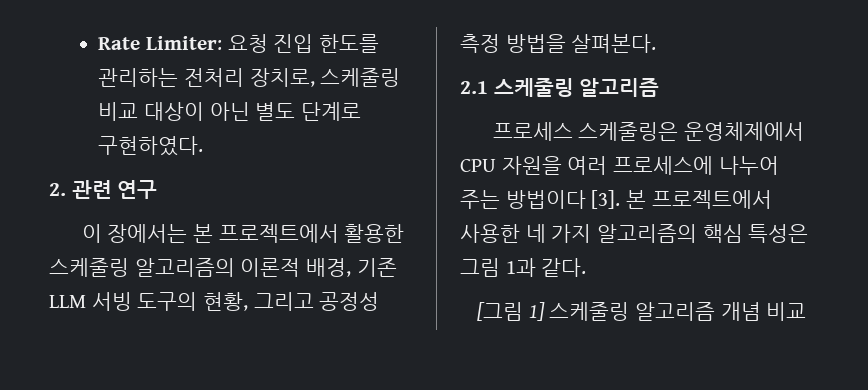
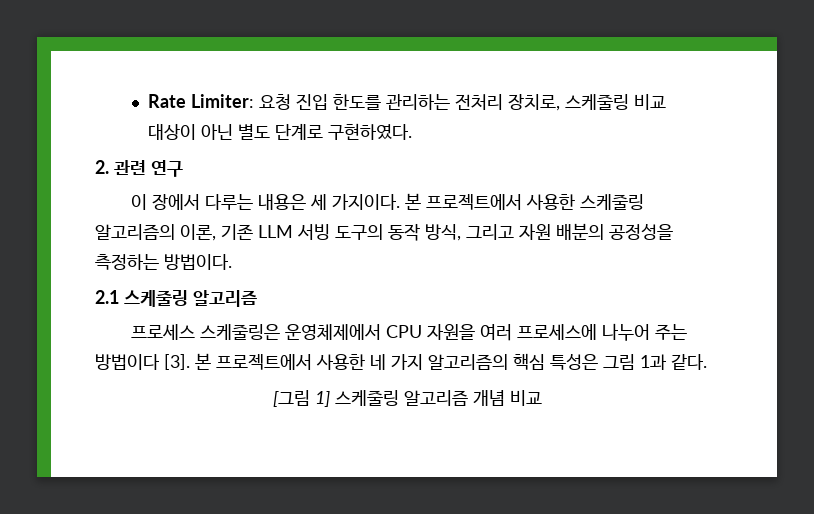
- 이 장에서는 본 프로젝트에서 활용한 스케줄링 알고리즘의 이론적 배경, 기존 LLM 서빙 도구의 현황, 그리고 공정성 측정 방법을 살펴본다.
+ 이 장에서 다루는 내용은 세 가지이다. 본 프로젝트에서 사용한 스케줄링 알고리즘의 이론, 기존 LLM 서빙 도구의 동작 방식, 그리고 자원 배분의 공정성을 측정하는 방법이다.

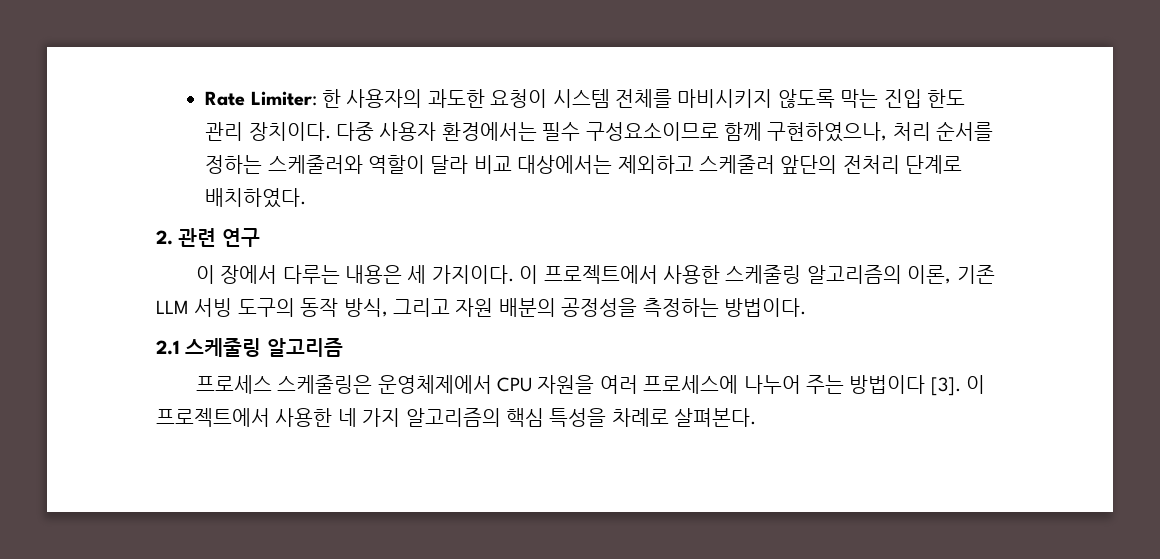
- Rate Limiter: 요청 진입 한도를 관리하는 전처리 장치로, 스케줄링 비교 대상이 아닌 별도 단계로 구현하였다.
+ Rate Limiter: 한 사용자의 과도한 요청이 시스템 전체를 마비시키지 않도록 막는 진입 한도 관리 장치이다. 다중 사용자 환경에서는 필수 구성요소이므로 함께 구현하였으나, 처리 순서를 정하는 스케줄러와 역할이 달라 비교 대상에서는 제외하고 스케줄러 앞단의 전처리 단계로 배치하였다.
- 본 프로젝트에서 사용한 스케줄링 알고리즘의 이론, 기존 LLM 서빙 도구의 동작 방식, 그리고 자원 배분의 공정성을 측정하는 방법이다.
+ 이 프로젝트에서 사용한 스케줄링 알고리즘의 이론, 기존 LLM 서빙 도구의 동작 방식, 그리고 자원 배분의 공정성을 측정하는 방법이다.
- 본 프로젝트에서 사용한 네 가지 알고리즘의 핵심 특성은 그림 1과 같다.
- [그림 1] 스케줄링 알고리즘 개념 비교
+ 이 프로젝트에서 사용한 네 가지 알고리즘의 핵심 특성을 차례로 살펴본다.

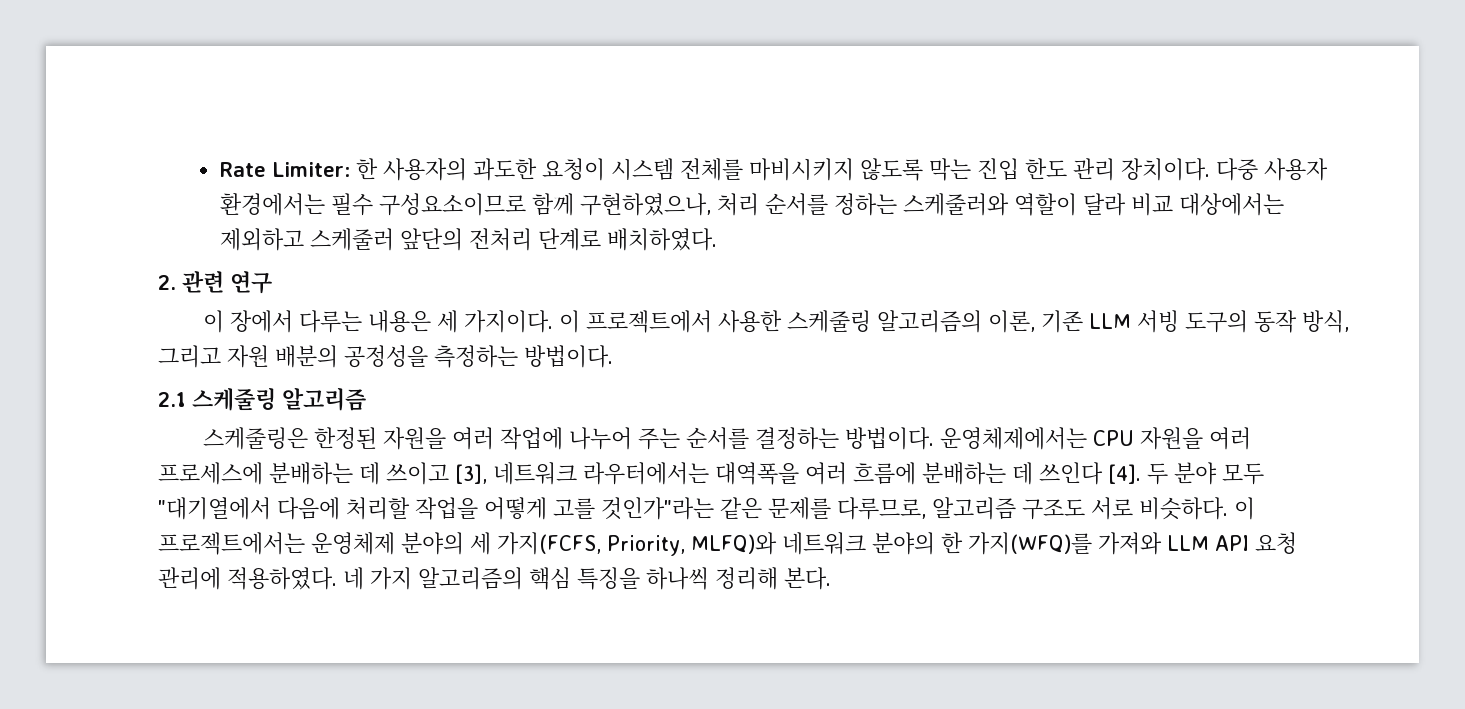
- 프로세스 스케줄링은 운영체제에서 CPU 자원을 여러 프로세스에 나누어 주는 방법이다 [3]. 이 프로젝트에서 사용한 네 가지 알고리즘의 핵심 특성을 차례로 살펴본다.
+ 스케줄링은 한정된 자원을 여러 작업에 나누어 주는 순서를 결정하는 방법이다. 운영체제에서는 CPU 자원을 여러 프로세스에 분배하는 데 쓰이고 [3], 네트워크 라우터에서는 대역폭을 여러 흐름에 분배하는 데 쓰인다 [4]. 두 분야 모두 "대기열에서 다음에 처리할 작업을 어떻게 고를 것인가"라는 같은 문제를 다루므로, 알고리즘 구조도 서로 비슷하다. 이 프로젝트에서는 운영체제 분야의 세 가지(FCFS, Priority, MLFQ)와 네트워크 분야의 한 가지(WFQ)를 가져와 LLM API 요청 관리에 적용하였다. 네 가지 알고리즘의 핵심 특징을 하나씩 정리해 본다.

